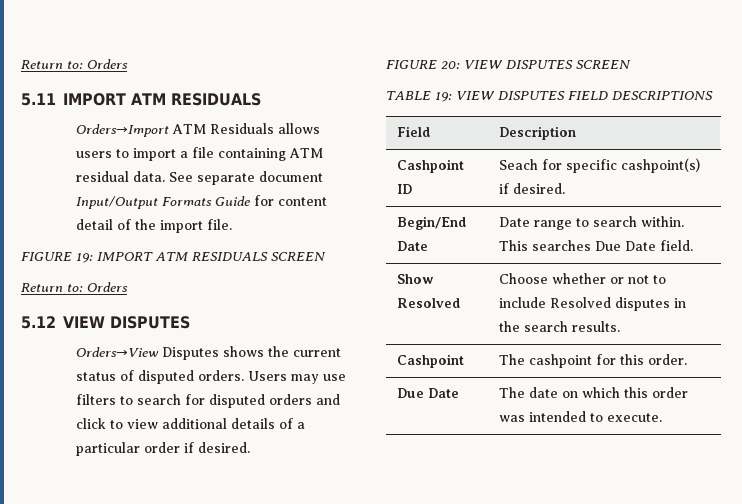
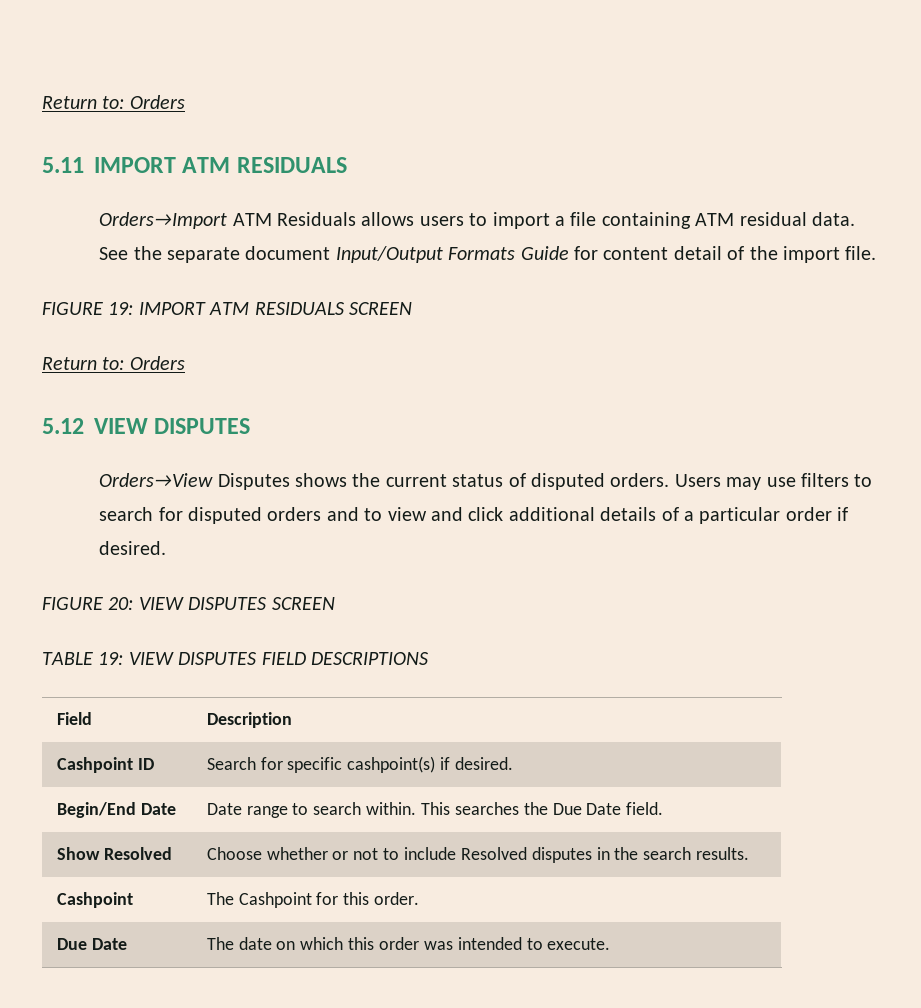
- See separate document Input/Output Formats Guide for content detail of the import file.
+ See the separate document Input/Output Formats Guide for content detail of the import file.
- Users may use filters to search for disputed orders and click to view additional details of a particular order if desired.
+ Users may use filters to search for disputed orders and to view and click additional details of a particular order if desired.
- Cashpoint ID | Seach for specific cashpoint(s) if desired.
+ Cashpoint ID | Search for specific cashpoint(s) if desired.
- Begin/End Date | Date range to search within. This searches Due Date field.
+ Begin/End Date | Date range to search within. This searches the Due Date field.
- Cashpoint | The cashpoint for this order.
+ Cashpoint | The Cashpoint for this order.

